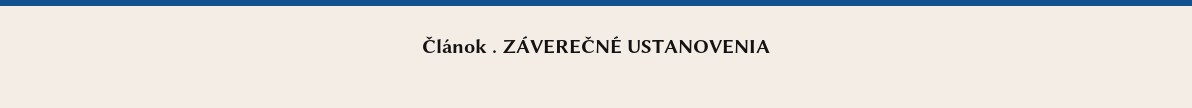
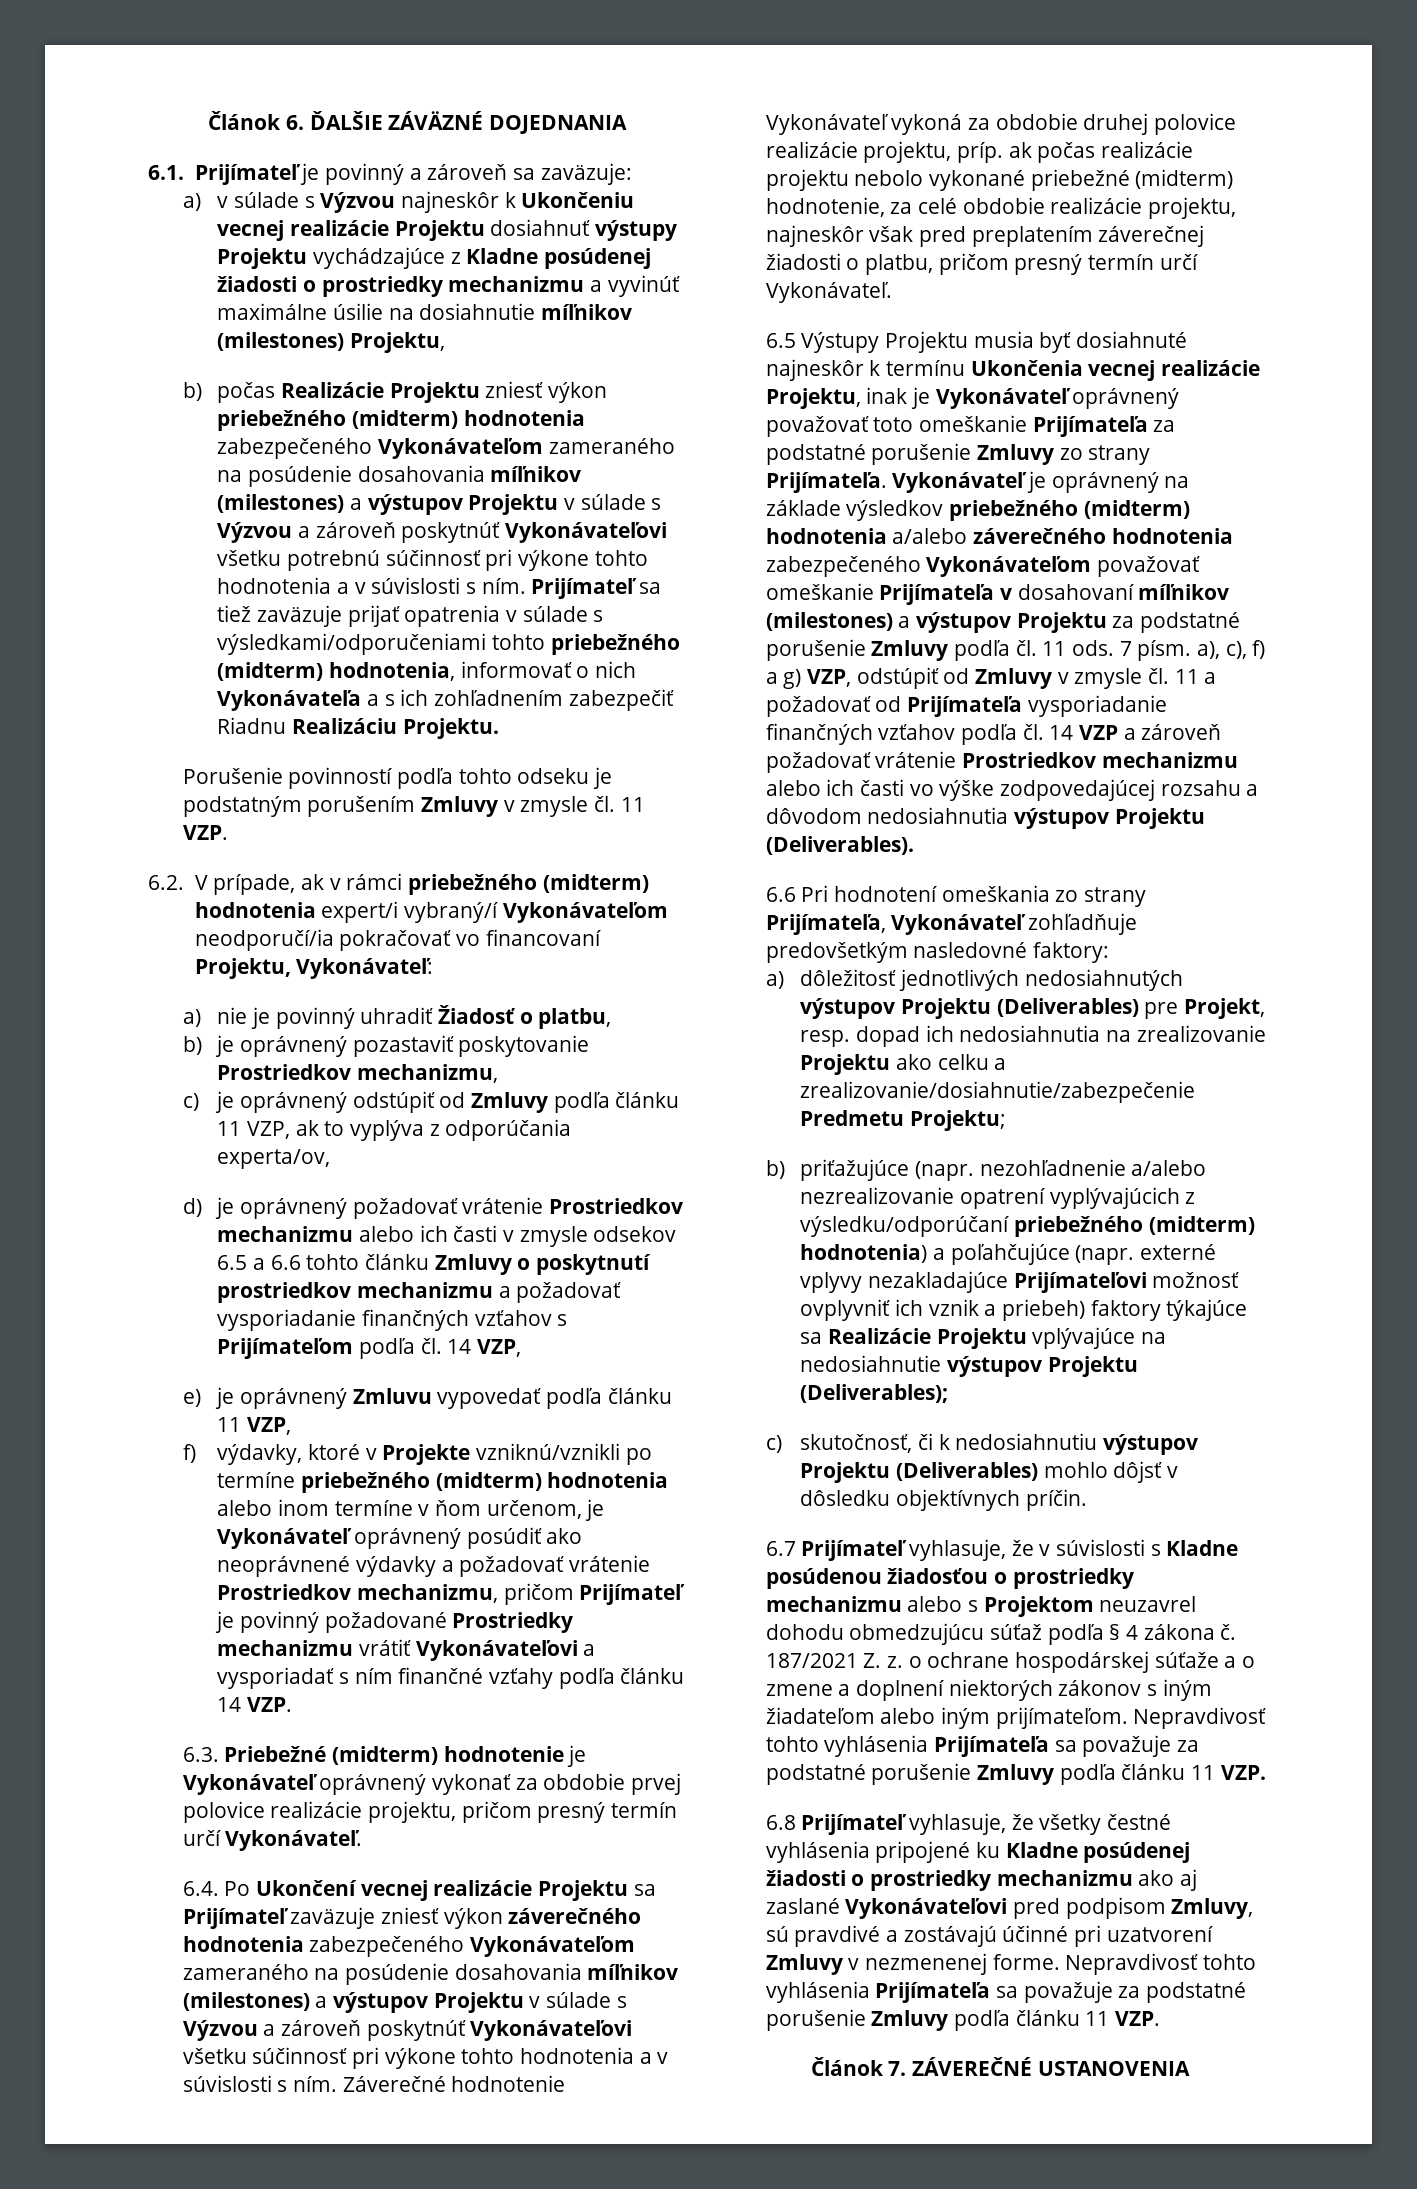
- Článok . ZÁVEREČNÉ USTANOVENIA
+ Článok 6. ĎALŠIE ZÁVÄZNÉ DOJEDNANIA
+ 6.1. Prijímateľ je povinný a zároveň sa zaväzuje:
+ a) v súlade s Výzvou najneskôr k Ukončeniu vecnej realizácie Projektu dosiahnuť výstupy Projektu vychádzajúce z Kladne posúdenej žiadosti o prostriedky mechanizmu a vyvinúť maximálne úsilie na dosiahnutie míľnikov (milestones) Projektu,
+ b) počas Realizácie Projektu zniesť výkon priebežného (midterm) hodnotenia zabezpečeného Vykonávateľom zameraného na posúdenie dosahovania míľnikov (milestones) a výstupov Projektu v súlade s Výzvou a zároveň poskytnúť Vykonávateľovi všetku potrebnú súčinnosť pri výkone tohto hodnotenia a v súvislosti s ním. Prijímateľ sa tiež zaväzuje prijať opatrenia v súlade s výsledkami/odporučeniami tohto priebežného (midterm) hodnotenia, informovať o nich Vykonávateľa a s ich zohľadnením zabezpečiť Riadnu Realizáciu Projektu.
+ Porušenie povinností podľa tohto odseku je podstatným porušením Zmluvy v zmysle čl. 11 VZP.
+ 6.2. V prípade, ak v rámci priebežného (midterm) hodnotenia expert/i vybraný/í Vykonávateľom neodporučí/ia pokračovať vo financovaní Projektu, Vykonávateľ:
+ a) nie je povinný uhradiť Žiadosť o platbu,
+ b) je oprávnený pozastaviť poskytovanie Prostriedkov mechanizmu,
+ c) je oprávnený odstúpiť od Zmluvy podľa článku 11 VZP, ak to vyplýva z odporúčania experta/ov,
+ d) je oprávnený požadovať vrátenie Prostriedkov mechanizmu alebo ich časti v zmysle odsekov 6.5 a 6.6 tohto článku Zmluvy o poskytnutí prostriedkov mechanizmu a požadovať vysporiadanie finančných vzťahov s Prijímateľom podľa čl. 14 VZP,
+ e) je oprávnený Zmluvu vypovedať podľa článku 11 VZP,
+ f) výdavky, ktoré v Projekte vzniknú/vznikli po termíne priebežného (midterm) hodnotenia alebo inom termíne v ňom určenom, je Vykonávateľ oprávnený posúdiť ako neoprávnené výdavky a požadovať vrátenie Prostriedkov mechanizmu, pričom Prijímateľ je povinný požadované Prostriedky mechanizmu vrátiť Vykonávateľovi a vysporiadať s ním finančné vzťahy podľa článku 14 VZP.
+ 6.3. Priebežné (midterm) hodnotenie je Vykonávateľ oprávnený vykonať za obdobie prvej polovice realizácie projektu, pričom presný termín určí Vykonávateľ.
+ 6.4. Po Ukončení vecnej realizácie Projektu sa Prijímateľ zaväzuje zniesť výkon záverečného hodnotenia zabezpečeného Vykonávateľom zameraného na posúdenie dosahovania míľnikov (milestones) a výstupov Projektu v súlade s Výzvou a zároveň poskytnúť Vykonávateľovi všetku súčinnosť pri výkone tohto hodnotenia a v súvislosti s ním. Záverečné hodnotenie Vykonávateľ vykoná za obdobie druhej polovice realizácie projektu, príp. ak počas realizácie projektu nebolo vykonané priebežné (midterm) hodnotenie, za celé obdobie realizácie projektu, najneskôr však pred preplatením záverečnej žiadosti o platbu, pričom presný termín určí Vykonávateľ.
+ 6.5 Výstupy Projektu musia byť dosiahnuté najneskôr k termínu Ukončenia vecnej realizácie Projektu, inak je Vykonávateľ oprávnený považovať toto omeškanie Prijímateľa za podstatné porušenie Zmluvy zo strany Prijímateľa. Vykonávateľ je oprávnený na základe výsledkov priebežného (midterm) hodnotenia a/alebo záverečného hodnotenia zabezpečeného Vykonávateľom považovať omeškanie Prijímateľa v dosahovaní míľnikov (milestones) a výstupov Projektu za podstatné porušenie Zmluvy podľa čl. 11 ods. 7 písm. a), c), f) a g) VZP, odstúpiť od Zmluvy v zmysle čl. 11 a požadovať od Prijímateľa vysporiadanie finančných vzťahov podľa čl. 14 VZP a zároveň požadovať vrátenie Prostriedkov mechanizmu alebo ich časti vo výške zodpovedajúcej rozsahu a dôvodom nedosiahnutia výstupov Projektu (Deliverables).
+ 6.6 Pri hodnotení omeškania zo strany Prijímateľa, Vykonávateľ zohľadňuje predovšetkým nasledovné faktory:
+ a) dôležitosť jednotlivých nedosiahnutých výstupov Projektu (Deliverables) pre Projekt, resp. dopad ich nedosiahnutia na zrealizovanie Projektu ako celku a zrealizovanie/dosiahnutie/zabezpečenie Predmetu Projektu;
+ b) priťažujúce (napr. nezohľadnenie a/alebo nezrealizovanie opatrení vyplývajúcich z výsledku/odporúčaní priebežného (midterm) hodnotenia) a poľahčujúce (napr. externé vplyvy nezakladajúce Prijímateľovi možnosť ovplyvniť ich vznik a priebeh) faktory týkajúce sa Realizácie Projektu vplývajúce na nedosiahnutie výstupov Projektu (Deliverables);
+ c) skutočnosť, či k nedosiahnutiu výstupov Projektu (Deliverables) mohlo dôjsť v dôsledku objektívnych príčin.
+ 6.7 Prijímateľ vyhlasuje, že v súvislosti s Kladne posúdenou žiadosťou o prostriedky mechanizmu alebo s Projektom neuzavrel dohodu obmedzujúcu súťaž podľa § 4 zákona č. 187/2021 Z. z. o ochrane hospodárskej súťaže a o zmene a doplnení niektorých zákonov s iným žiadateľom alebo iným prijímateľom. Nepravdivosť tohto vyhlásenia Prijímateľa sa považuje za podstatné porušenie Zmluvy podľa článku 11 VZP.
+ 6.8 Prijímateľ vyhlasuje, že všetky čestné vyhlásenia pripojené ku Kladne posúdenej žiadosti o prostriedky mechanizmu ako aj zaslané Vykonávateľovi pred podpisom Zmluvy, sú pravdivé a zostávajú účinné pri uzatvorení Zmluvy v nezmenenej forme. Nepravdivosť tohto vyhlásenia Prijímateľa sa považuje za podstatné porušenie Zmluvy podľa článku 11 VZP.
+ Článok 7. ZÁVEREČNÉ USTANOVENIA

